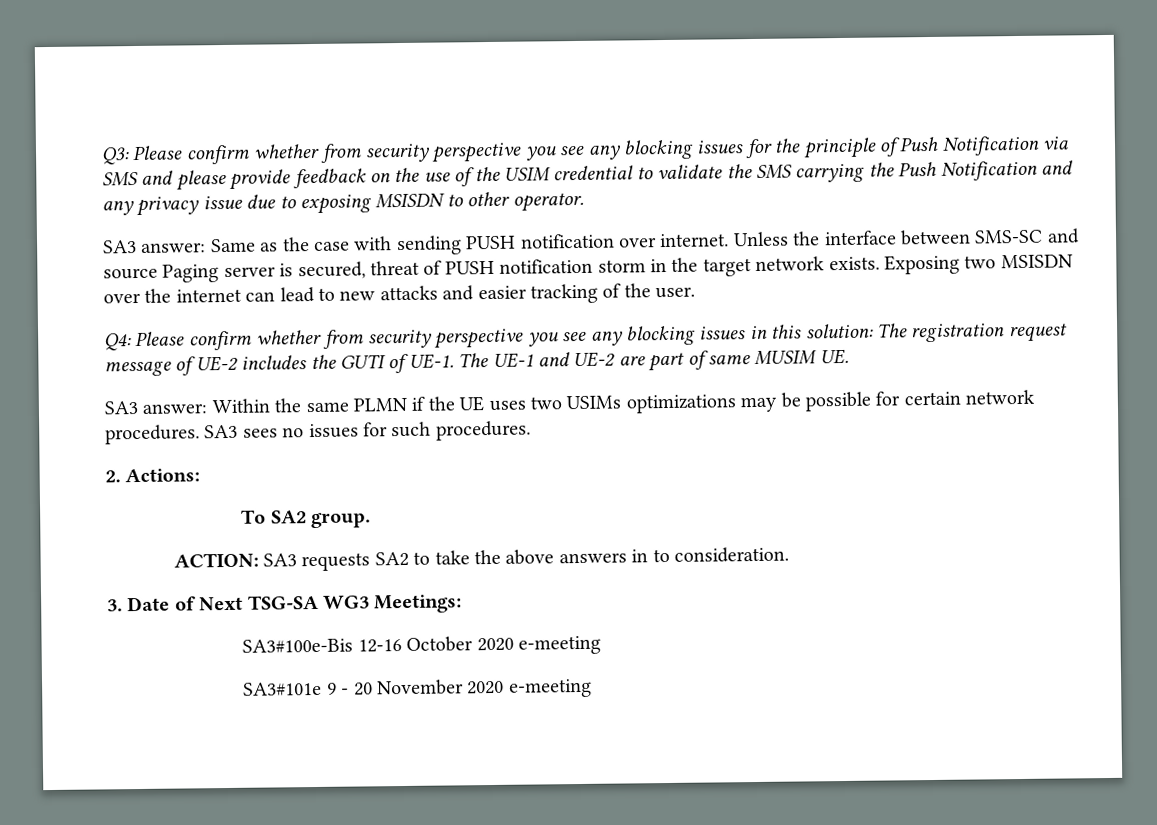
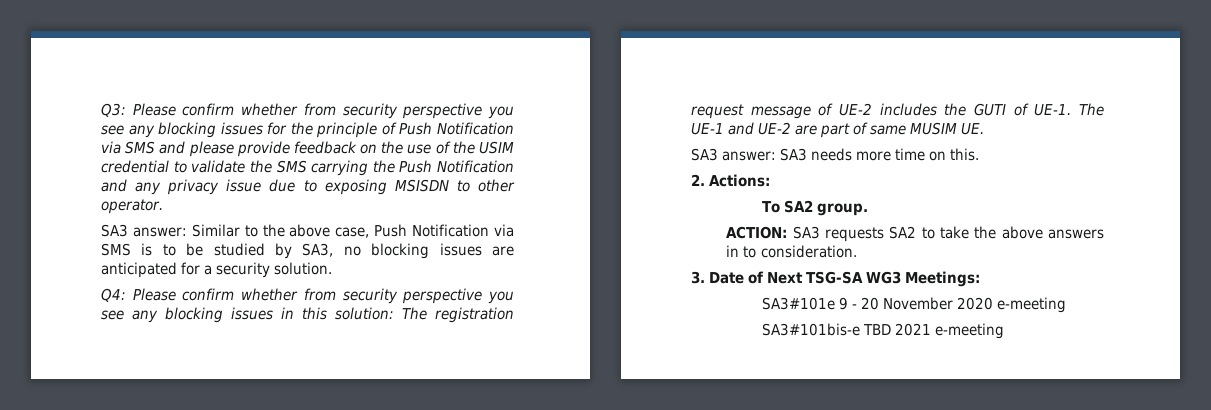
- SA3 answer: Same as the case with sending PUSH notification over internet. Unless the interface between SMS-SC and source Paging server is secured, threat of PUSH notification storm in the target network exists. Exposing two MSISDN over the internet can lead to new attacks and easier tracking of the user.
+ SA3 answer: Similar to the above case, Push Notification via SMS is to be studied by SA3, no blocking issues are anticipated for a security solution.
- SA3 answer: Within the same PLMN if the UE uses two USIMs optimizations may be possible for certain network procedures. SA3 sees no issues for such procedures.
+ SA3 answer: SA3 needs more time on this.
- SA3#100e-Bis 12-16 October 2020 e-meeting
+ SA3#101bis-e TBD 2021 e-meeting

